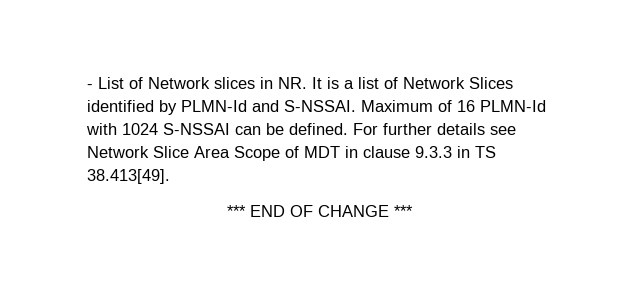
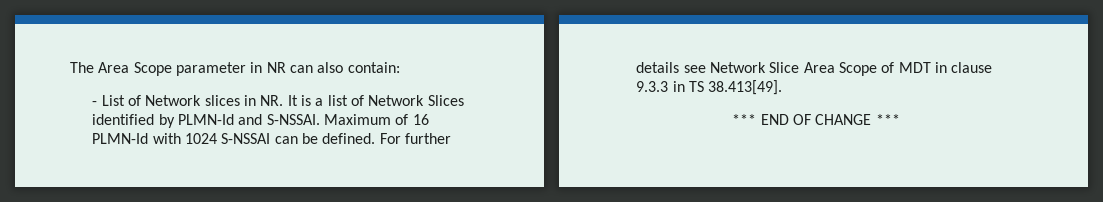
+ The Area Scope parameter in NR can also contain:

